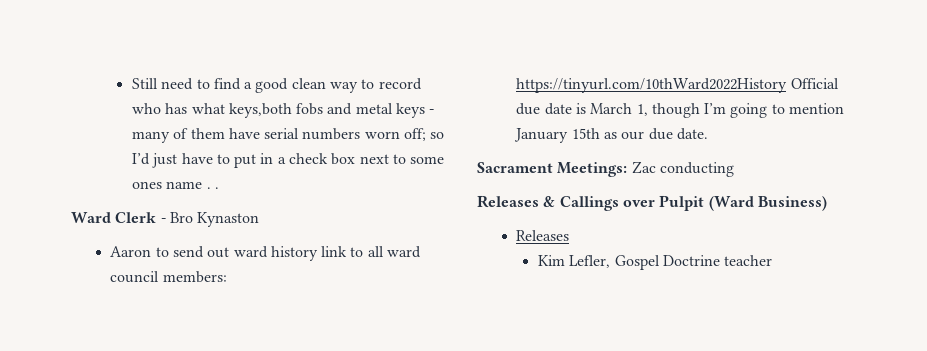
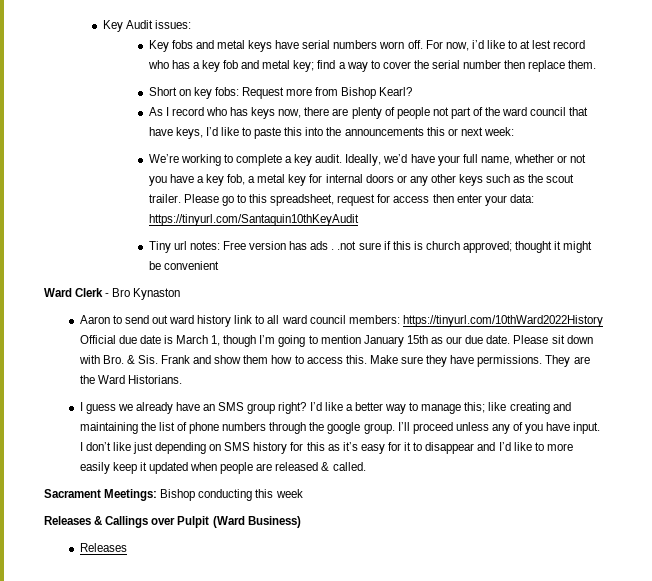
- Still need to find a good clean way to record who has what keys,both fobs and metal keys - many of them have serial numbers worn off; so I’d just have to put in a check box next to some ones name . .
+ Key Audit issues:
+ Key fobs and metal keys have serial numbers worn off. For now, i’d like to at lest record who has a key fob and metal key; find a way to cover the serial number then replace them.
+ Short on key fobs: Request more from Bishop Kearl?
+ As I record who has keys now, there are plenty of people not part of the ward council that have keys, I’d like to paste this into the announcements this or next week:
+ We’re working to complete a key audit. Ideally, we’d have your full name, whether or not you have a key fob, a metal key for internal doors or any other keys such as the scout trailer. Please go to this spreadsheet, request for access then enter your data: https://tinyurl.com/Santaquin10thKeyAudit
+ Tiny url notes: Free version has ads . .not sure if this is church approved; thought it might be convenient
+ Please sit down with Bro. & Sis. Frank and show them how to access this. Make sure they have permissions. They are the Ward Historians.
+ I guess we already have an SMS group right? I’d like a better way to manage this; like creating and maintaining the list of phone numbers through the google group. I’ll proceed unless any of you have input. I don’t like just depending on SMS history for this as it’s easy for it to disappear and I’d like to more easily keep it updated when people are released & called.
- Sacrament Meetings: Zac conducting
+ Sacrament Meetings: Bishop conducting this week
- Kim Lefler, Gospel Doctrine teacher

